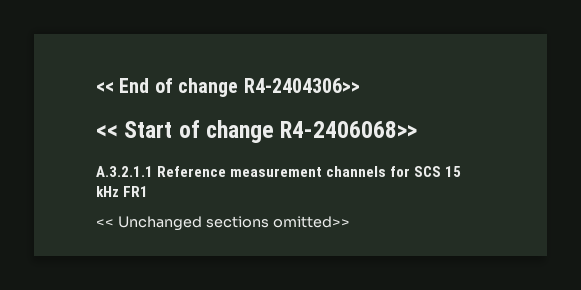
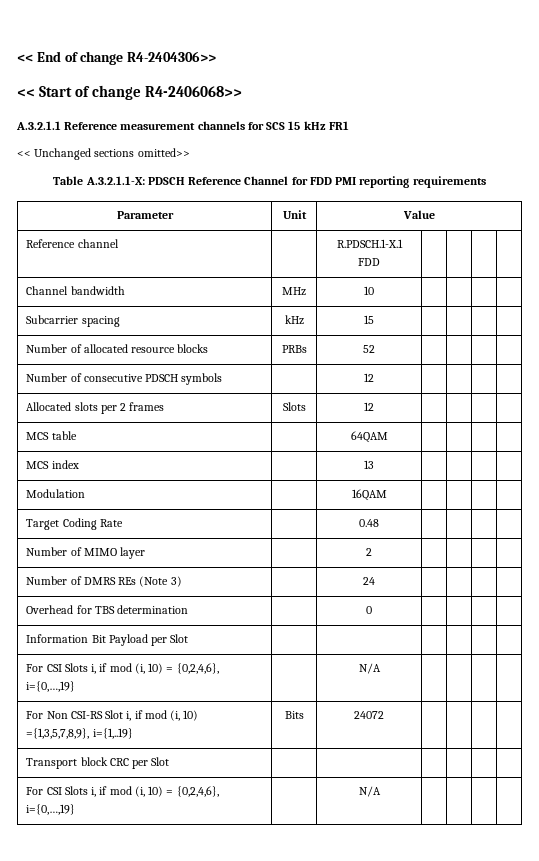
+ Table A.3.2.1.1-X: PDSCH Reference Channel for FDD PMI reporting requirements
+ Parameter | Unit | Value
+ Reference channel | | R.PDSCH.1-X.1 FDD | | | |
+ Channel bandwidth | MHz | 10 | | | |
+ Subcarrier spacing | kHz | 15 | | | |
+ Number of allocated resource blocks | PRBs | 52 | | | |
+ Number of consecutive PDSCH symbols | | 12 | | | |
+ Allocated slots per 2 frames | Slots | 12 | | | |
+ MCS table | | 64QAM | | | |
+ MCS index | | 13 | | | |
+ Modulation | | 16QAM | | | |
+ Target Coding Rate | | 0.48 | | | |
+ Number of MIMO layer | | 2 | | | |
+ Number of DMRS REs (Note 3) | | 24 | | | |
+ Overhead for TBS determination | | 0 | | | |
+ Information Bit Payload per Slot | | | | | |
+ For CSI Slots i, if mod (i, 10) = {0,2,4,6}, i={0,…,19} | | N/A | | | |
+ For Non CSI-RS Slot i, if mod (i, 10) ={1,3,5,7,8,9}, i={1,..19} | Bits | 24072 | | | |
+ Transport block CRC per Slot | | | | | |
+ For CSI Slots i, if mod (i, 10) = {0,2,4,6}, i={0,…,19} | | N/A | | | |

